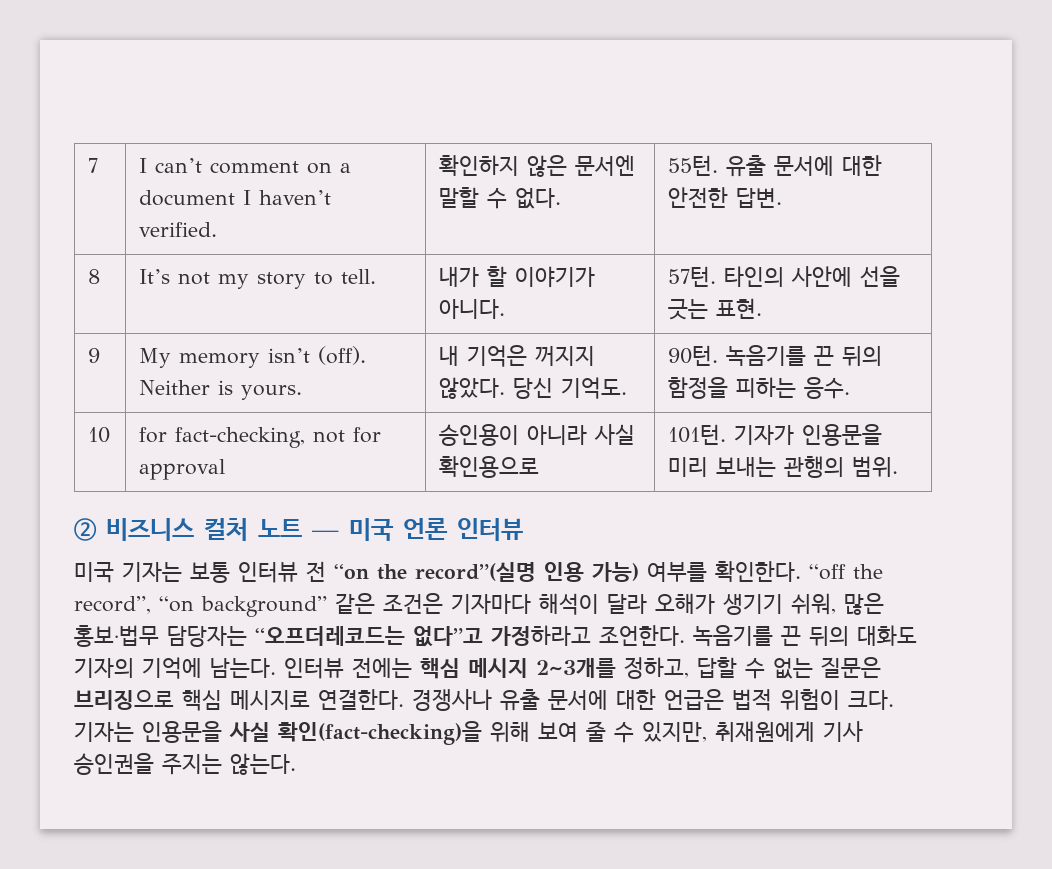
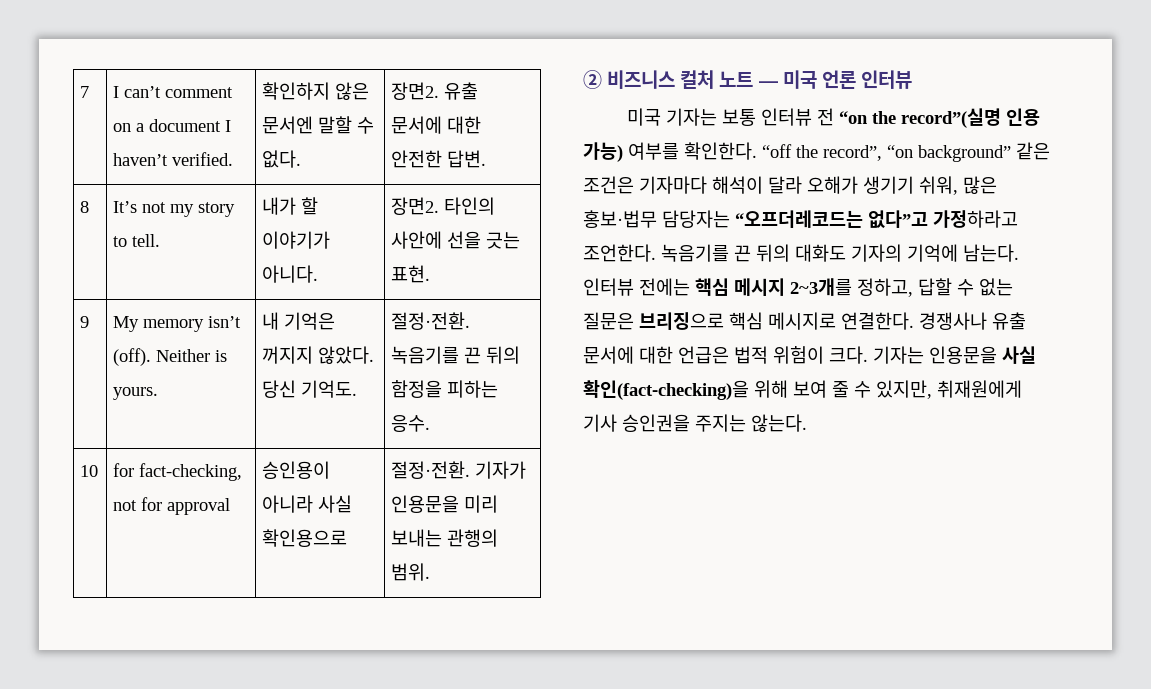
- 7 | I can’t comment on a document I haven’t verified. | 확인하지 않은 문서엔 말할 수 없다. | 55턴. 유출 문서에 대한 안전한 답변.
+ 7 | I can’t comment on a document I haven’t verified. | 확인하지 않은 문서엔 말할 수 없다. | 장면2. 유출 문서에 대한 안전한 답변.
- 8 | It’s not my story to tell. | 내가 할 이야기가 아니다. | 57턴. 타인의 사안에 선을 긋는 표현.
+ 8 | It’s not my story to tell. | 내가 할 이야기가 아니다. | 장면2. 타인의 사안에 선을 긋는 표현.
- 9 | My memory isn’t (off). Neither is yours. | 내 기억은 꺼지지 않았다. 당신 기억도. | 90턴. 녹음기를 끈 뒤의 함정을 피하는 응수.
+ 9 | My memory isn’t (off). Neither is yours. | 내 기억은 꺼지지 않았다. 당신 기억도. | 절정·전환. 녹음기를 끈 뒤의 함정을 피하는 응수.
- 10 | for fact-checking, not for approval | 승인용이 아니라 사실 확인용으로 | 101턴. 기자가 인용문을 미리 보내는 관행의 범위.
+ 10 | for fact-checking, not for approval | 승인용이 아니라 사실 확인용으로 | 절정·전환. 기자가 인용문을 미리 보내는 관행의 범위.

